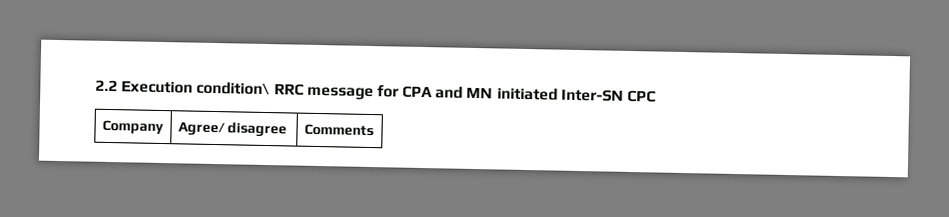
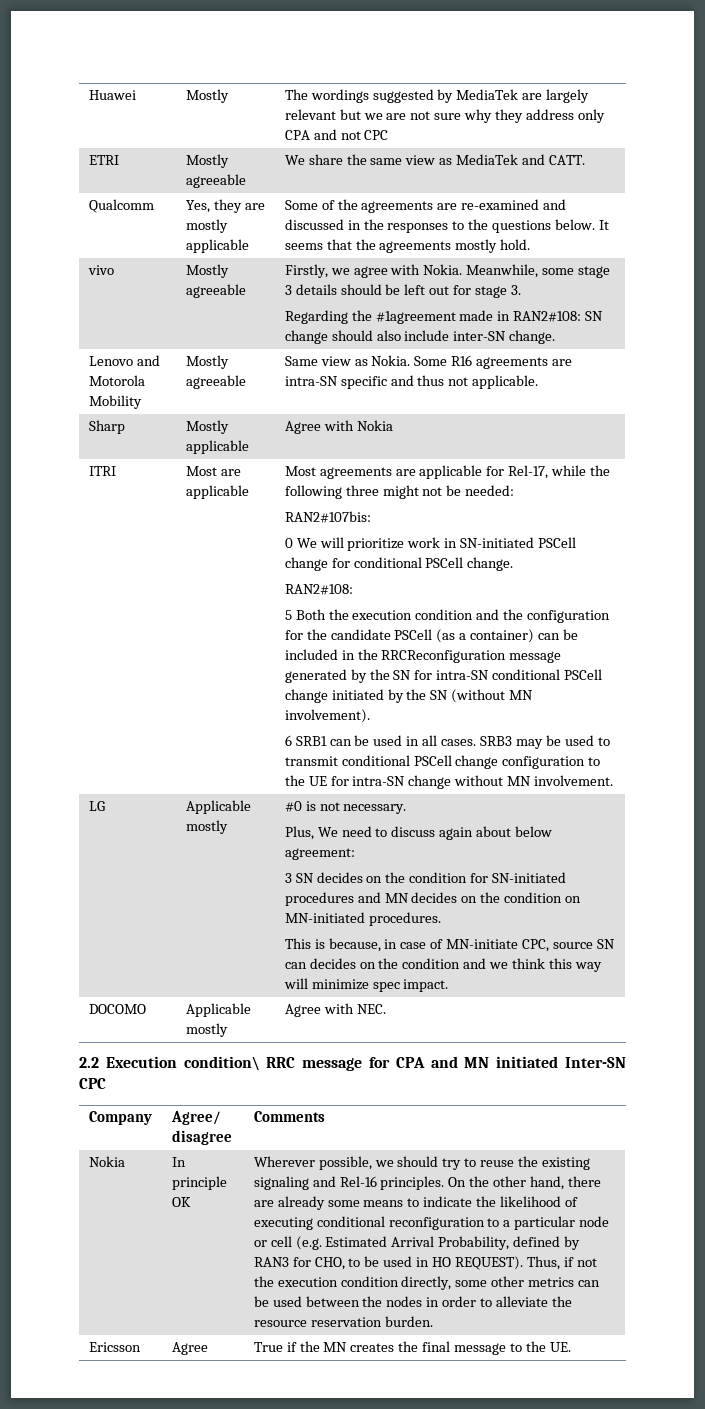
+ Huawei | Mostly | The wordings suggested by MediaTek are largely relevant but we are not sure why they address only CPA and not CPC
+ ETRI | Mostly agreeable | We share the same view as MediaTek and CATT.
+ Qualcomm | Yes, they are mostly applicable | Some of the agreements are re-examined and discussed in the responses to the questions below. It seems that the agreements mostly hold.
+ vivo | Mostly agreeable | Firstly, we agree with Nokia. Meanwhile, some stage 3 details should be left out for stage 3.
+ Regarding the #1agreement made in RAN2#108: SN change should also include inter-SN change.
+ Lenovo and Motorola Mobility | Mostly agreeable | Same view as Nokia. Some R16 agreements are intra-SN specific and thus not applicable.
+ Sharp | Mostly applicable | Agree with Nokia
+ ITRI | Most are applicable | Most agreements are applicable for Rel-17, while the following three might not be needed:
+ RAN2#107bis:
+ 0 We will prioritize work in SN-initiated PSCell change for conditional PSCell change.
+ RAN2#108:
+ 5 Both the execution condition and the configuration for the candidate PSCell (as a container) can be included in the RRCReconfiguration message generated by the SN for intra-SN conditional PSCell change initiated by the SN (without MN involvement).
+ 6 SRB1 can be used in all cases. SRB3 may be used to transmit conditional PSCell change configuration to the UE for intra-SN change without MN involvement.
+ LG | Applicable mostly | #0 is not necessary.
+ Plus, We need to discuss again about below agreement:
+ 3 SN decides on the condition for SN-initiated procedures and MN decides on the condition on MN-initiated procedures.
+ This is because, in case of MN-initiate CPC, source SN can decides on the condition and we think this way will minimize spec impact.
+ DOCOMO | Applicable mostly | Agree with NEC.
+ Nokia | In principle OK | Wherever possible, we should try to reuse the existing signaling and Rel-16 principles. On the other hand, there are already some means to indicate the likelihood of executing conditional reconfiguration to a particular node or cell (e.g. Estimated Arrival Probability, defined by RAN3 for CHO, to be used in HO REQUEST). Thus, if not the execution condition directly, some other metrics can be used between the nodes in order to alleviate the resource reservation burden.
+ Ericsson | Agree | True if the MN creates the final message to the UE.

